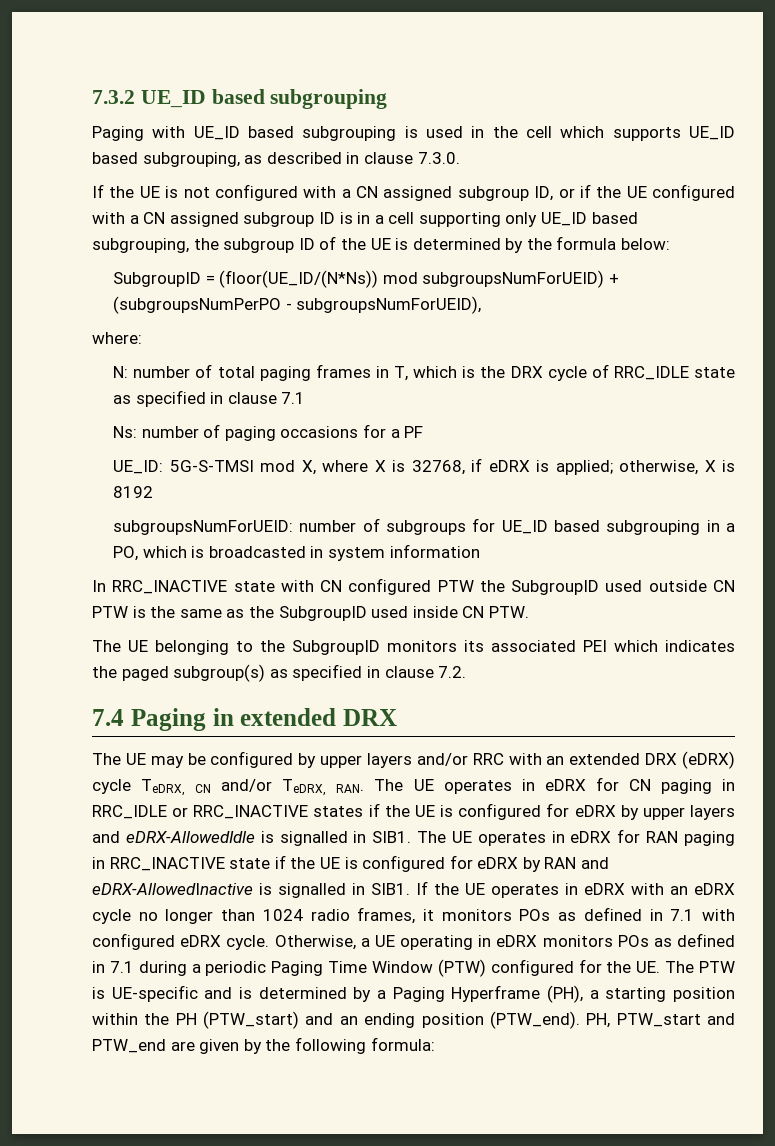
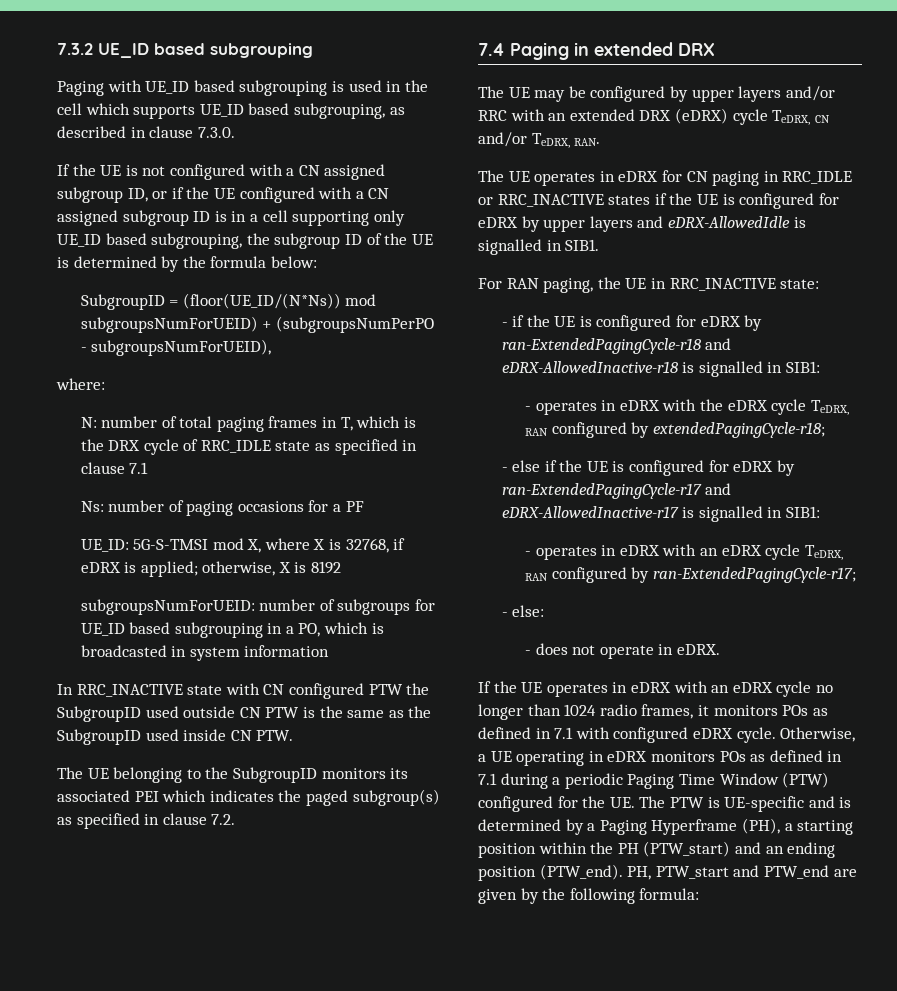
- The UE may be configured by upper layers and/or RRC with an extended DRX (eDRX) cycle TeDRX, CN and/or TeDRX, RAN. The UE operates in eDRX for CN paging in RRC_IDLE or RRC_INACTIVE states if the UE is configured for eDRX by upper layers and eDRX-AllowedIdle is signalled in SIB1. The UE operates in eDRX for RAN paging in RRC_INACTIVE state if the UE is configured for eDRX by RAN and eDRX-AllowedInactive is signalled in SIB1. If the UE operates in eDRX with an eDRX cycle no longer than 1024 radio frames, it monitors POs as defined in 7.1 with configured eDRX cycle.
+ The UE may be configured by upper layers and/or RRC with an extended DRX (eDRX) cycle TeDRX, CN and/or TeDRX, RAN.
+ The UE operates in eDRX for CN paging in RRC_IDLE or RRC_INACTIVE states if the UE is configured for eDRX by upper layers and eDRX-AllowedIdle is signalled in SIB1.
+ For RAN paging, the UE in RRC_INACTIVE state:
+ - if the UE is configured for eDRX by ran-ExtendedPagingCycle-r18 and eDRX-AllowedInactive-r18 is signalled in SIB1:
+ - operates in eDRX with the eDRX cycle TeDRX, RAN configured by extendedPagingCycle-r18;
+ - else if the UE is configured for eDRX by ran-ExtendedPagingCycle-r17 and eDRX-AllowedInactive-r17 is signalled in SIB1:
+ - operates in eDRX with an eDRX cycle TeDRX, RAN configured by ran-ExtendedPagingCycle-r17;
+ - else:
+ - does not operate in eDRX.
+ If the UE operates in eDRX with an eDRX cycle no longer than 1024 radio frames, it monitors POs as defined in 7.1 with configured eDRX cycle.

